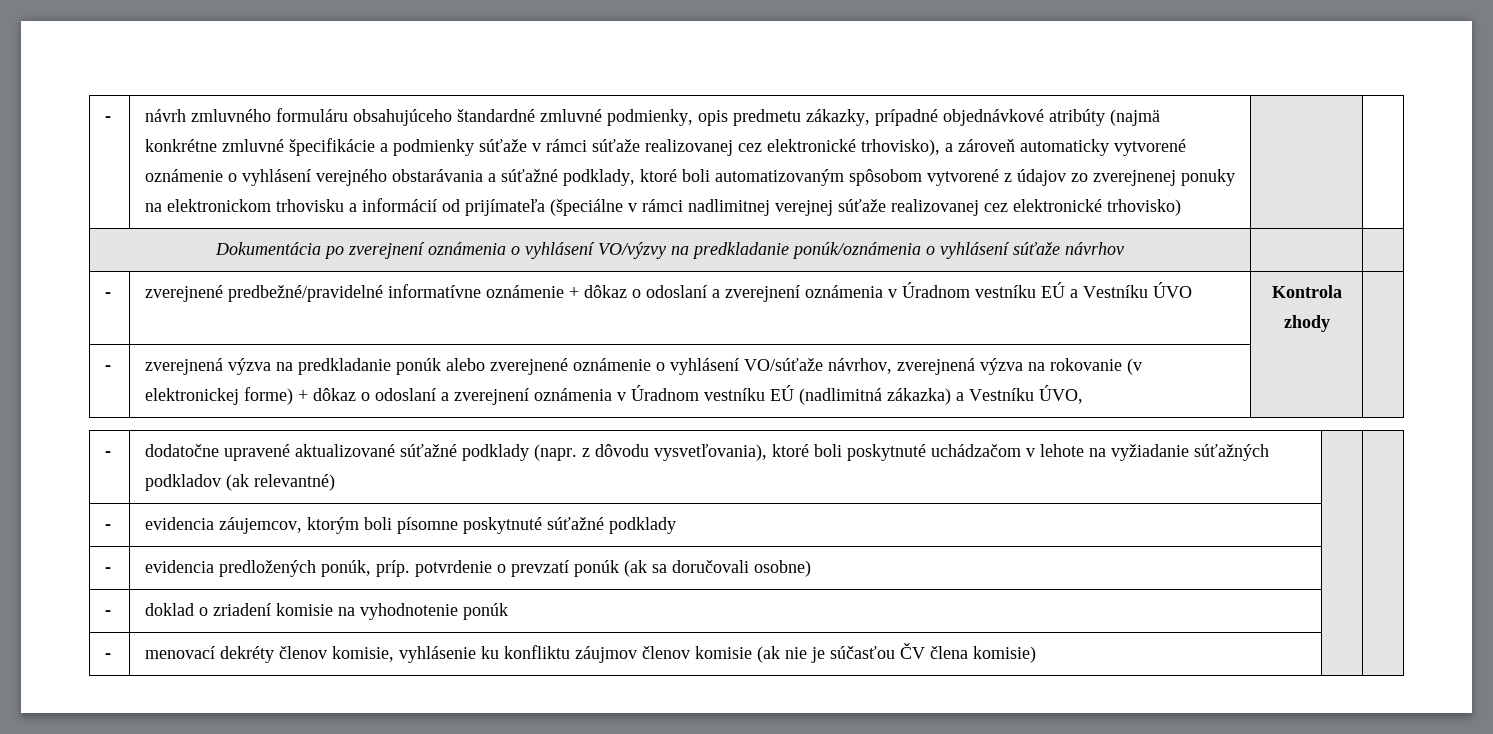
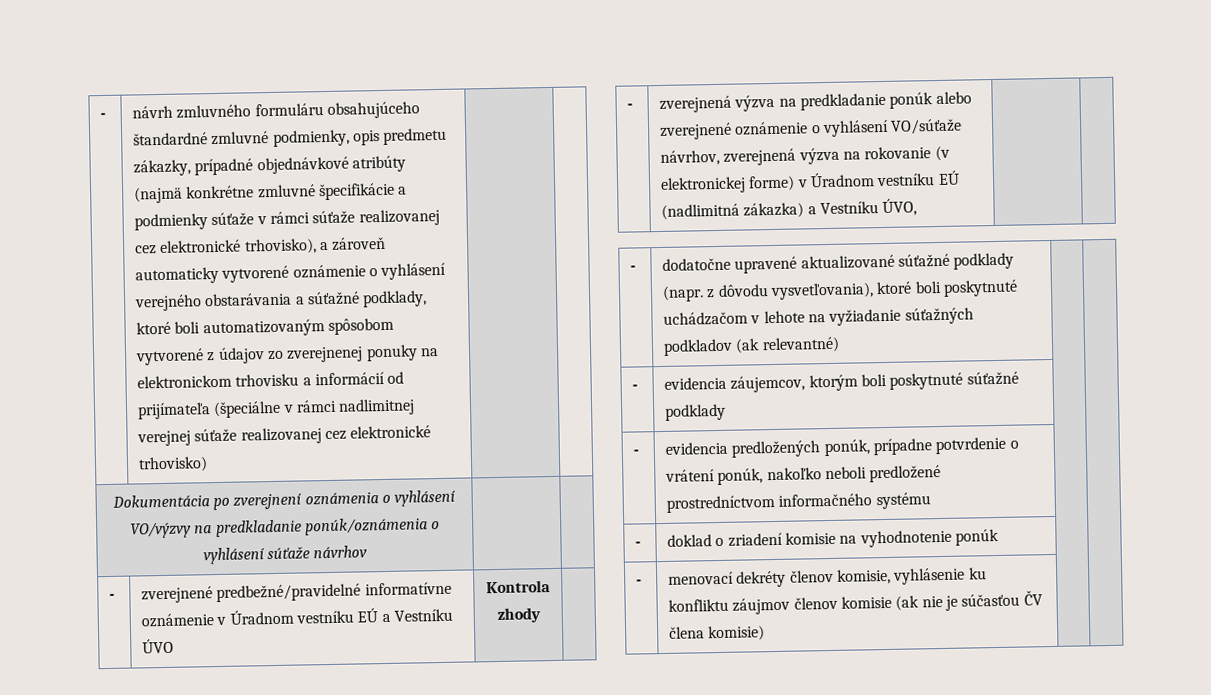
- - | zverejnené predbežné/pravidelné informatívne oznámenie + dôkaz o odoslaní a zverejnení oznámenia v Úradnom vestníku EÚ a Vestníku ÚVO | Kontrola zhody |
+ - | zverejnené predbežné/pravidelné informatívne oznámenie v Úradnom vestníku EÚ a Vestníku ÚVO | Kontrola zhody |
- - | zverejnená výzva na predkladanie ponúk alebo zverejnené oznámenie o vyhlásení VO/súťaže návrhov, zverejnená výzva na rokovanie (v elektronickej forme) + dôkaz o odoslaní a zverejnení oznámenia v Úradnom vestníku EÚ (nadlimitná zákazka) a Vestníku ÚVO, | |
+ - | zverejnená výzva na predkladanie ponúk alebo zverejnené oznámenie o vyhlásení VO/súťaže návrhov, zverejnená výzva na rokovanie (v elektronickej forme) v Úradnom vestníku EÚ (nadlimitná zákazka) a Vestníku ÚVO, | |
- - | evidencia záujemcov, ktorým boli písomne poskytnuté súťažné podklady | |
+ - | evidencia záujemcov, ktorým boli poskytnuté súťažné podklady | |
- - | evidencia predložených ponúk, príp. potvrdenie o prevzatí ponúk (ak sa doručovali osobne) | |
+ - | evidencia predložených ponúk, prípadne potvrdenie o vrátení ponúk, nakoľko neboli predložené prostredníctvom informačného systému | |

